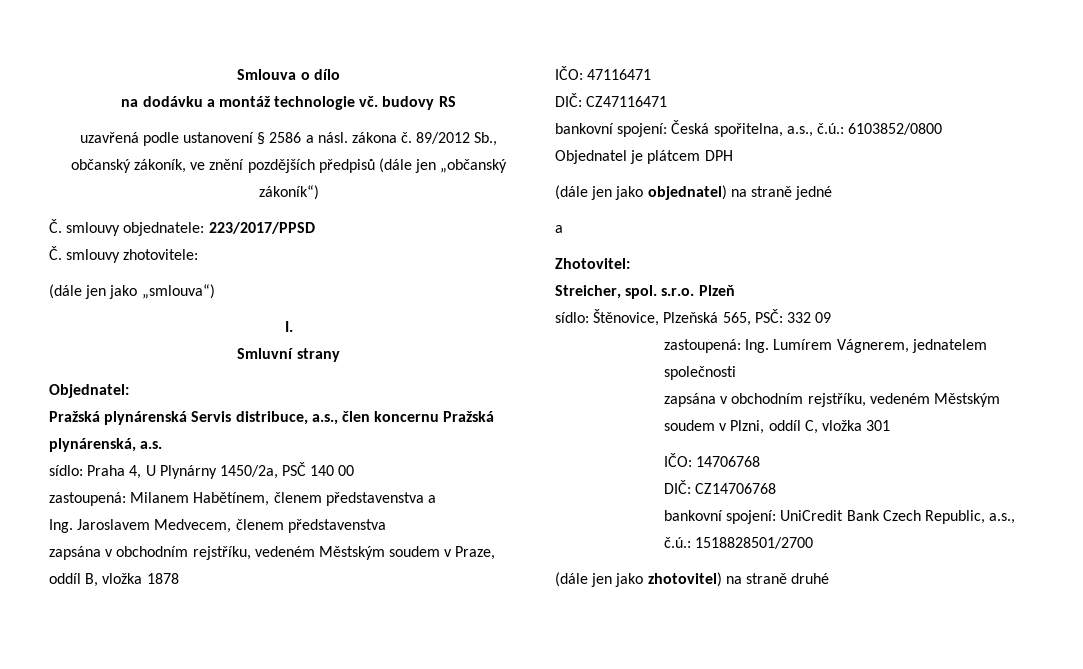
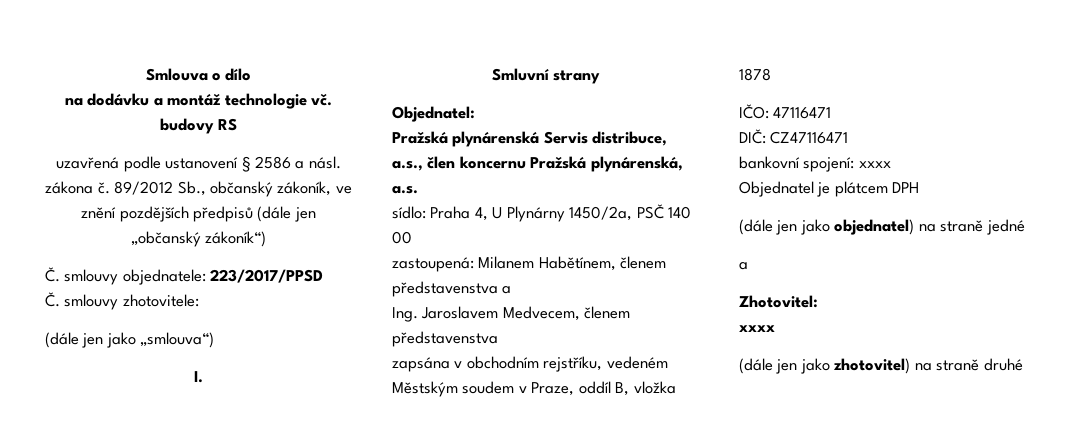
- bankovní spojení: Česká spořitelna, a.s., č.ú.: 6103852/0800
+ bankovní spojení: xxxx
  Zhotovitel:
- Streicher, spol. s.r.o. Plzeň
- sídlo: Štěnovice, Plzeňská 565, PSČ: 332 09
- zastoupená: Ing. Lumírem Vágnerem, jednatelem společnosti
- zapsána v obchodním rejstříku, vedeném Městským soudem v Plzni, oddíl C, vložka 301
- IČO: 14706768
- DIČ: CZ14706768
- bankovní spojení: UniCredit Bank Czech Republic, a.s., č.ú.: 1518828501/2700
+ xxxx

